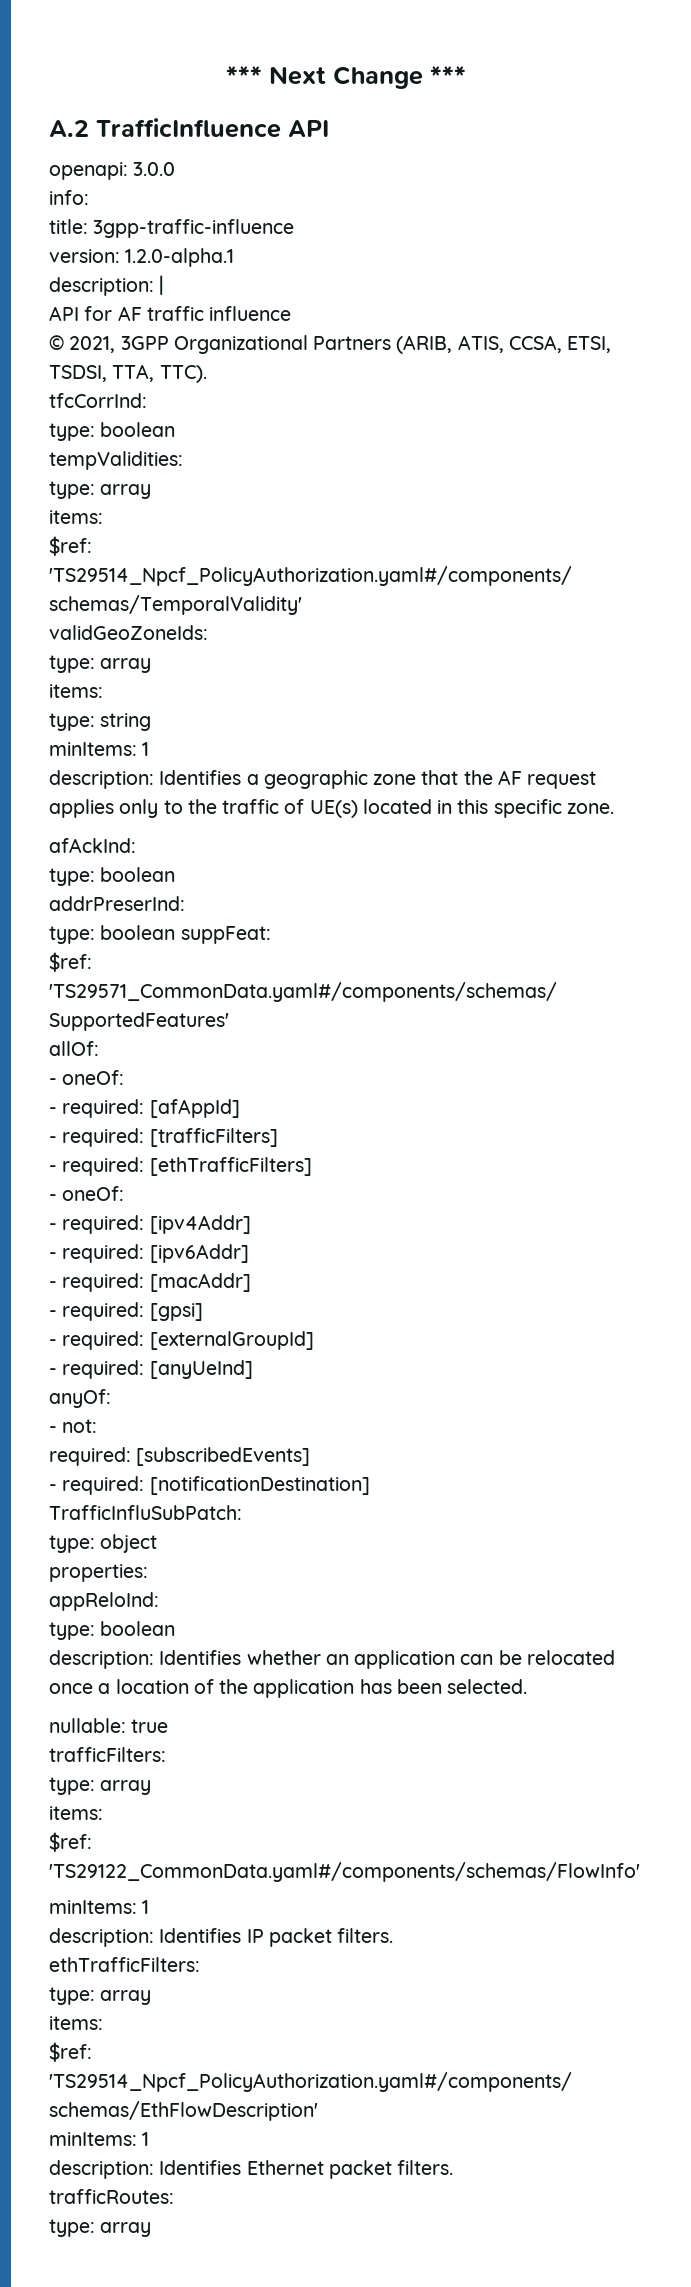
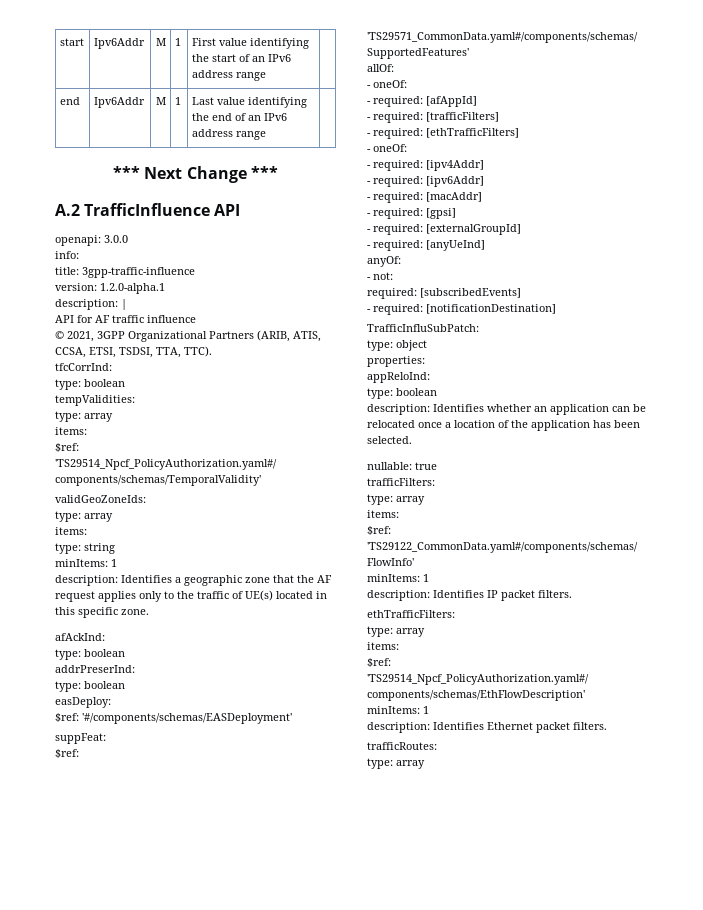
+ start | Ipv6Addr | M | 1 | First value identifying the start of an IPv6 address range |
+ end | Ipv6Addr | M | 1 | Last value identifying the end of an IPv6 address range |
  addrPreserInd:
- type: boolean suppFeat:
+ type: boolean
+ easDeploy:
+ $ref: '#/components/schemas/EASDeployment'
+ suppFeat:

